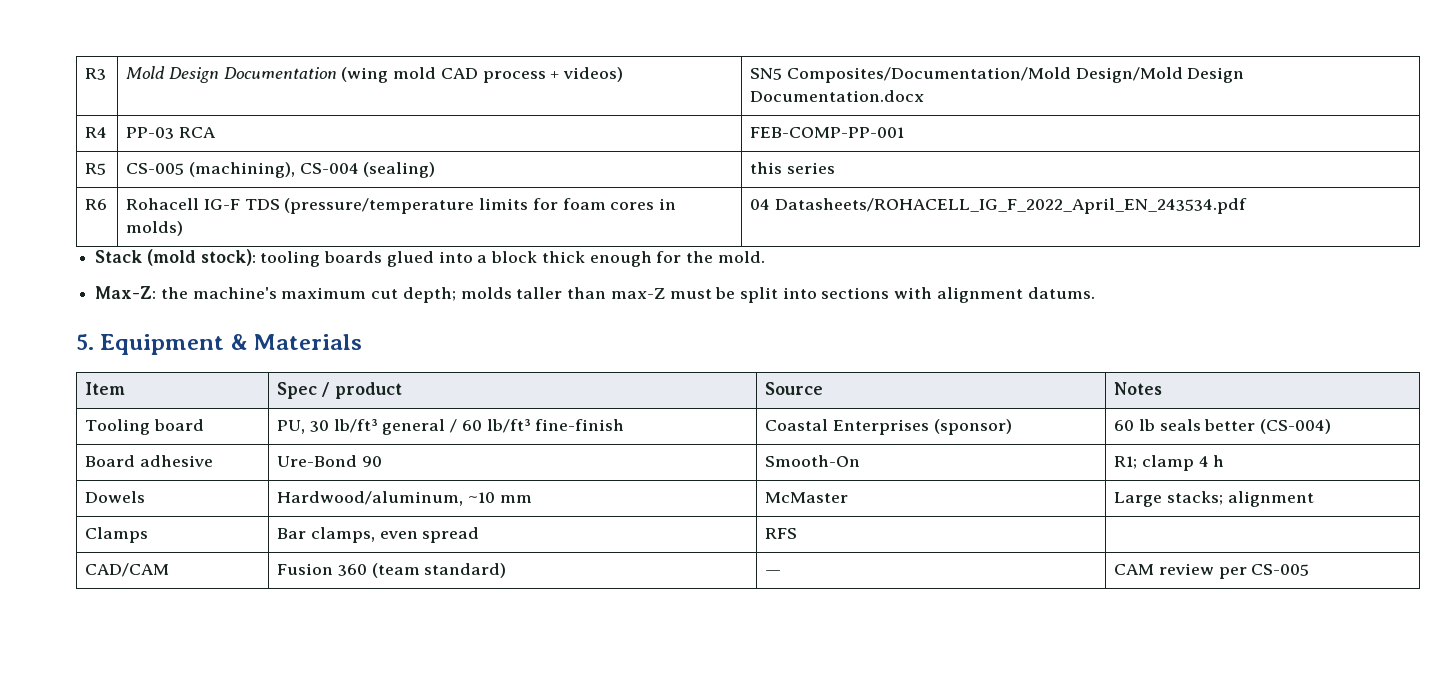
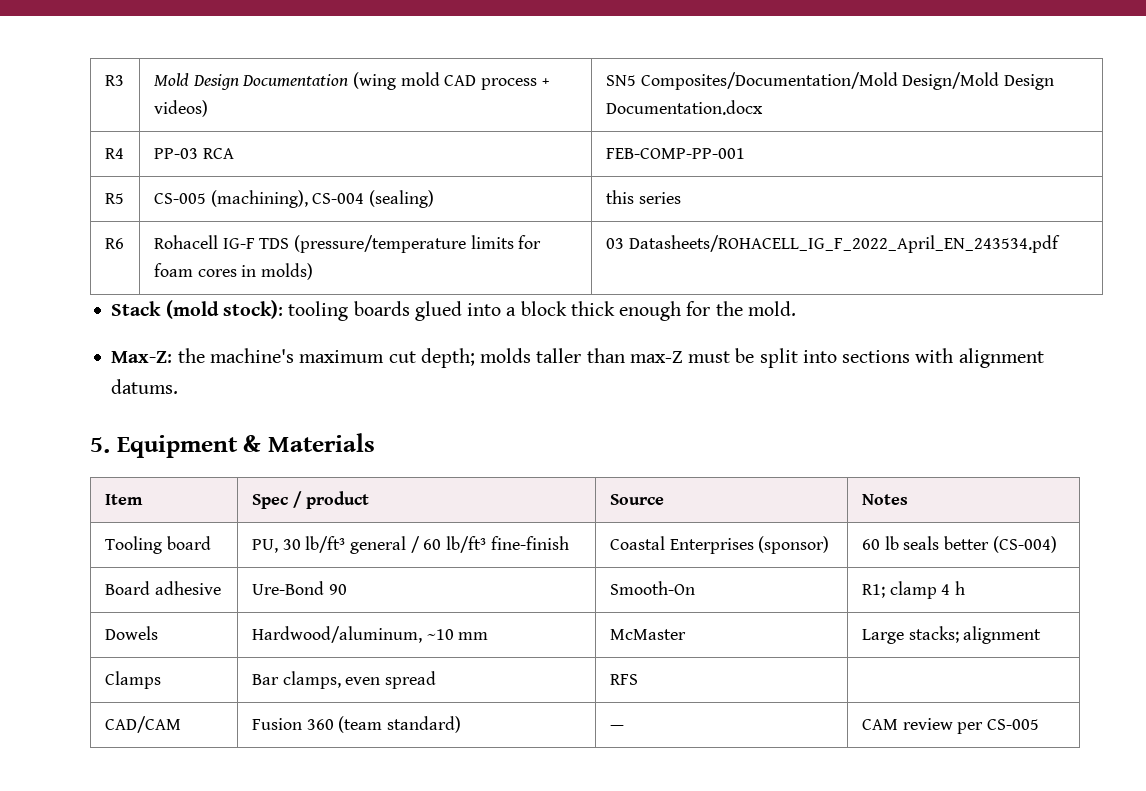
- R6 | Rohacell IG-F TDS (pressure/temperature limits for foam cores in molds) | 04 Datasheets/ROHACELL_IG_F_2022_April_EN_243534.pdf
+ R6 | Rohacell IG-F TDS (pressure/temperature limits for foam cores in molds) | 03 Datasheets/ROHACELL_IG_F_2022_April_EN_243534.pdf

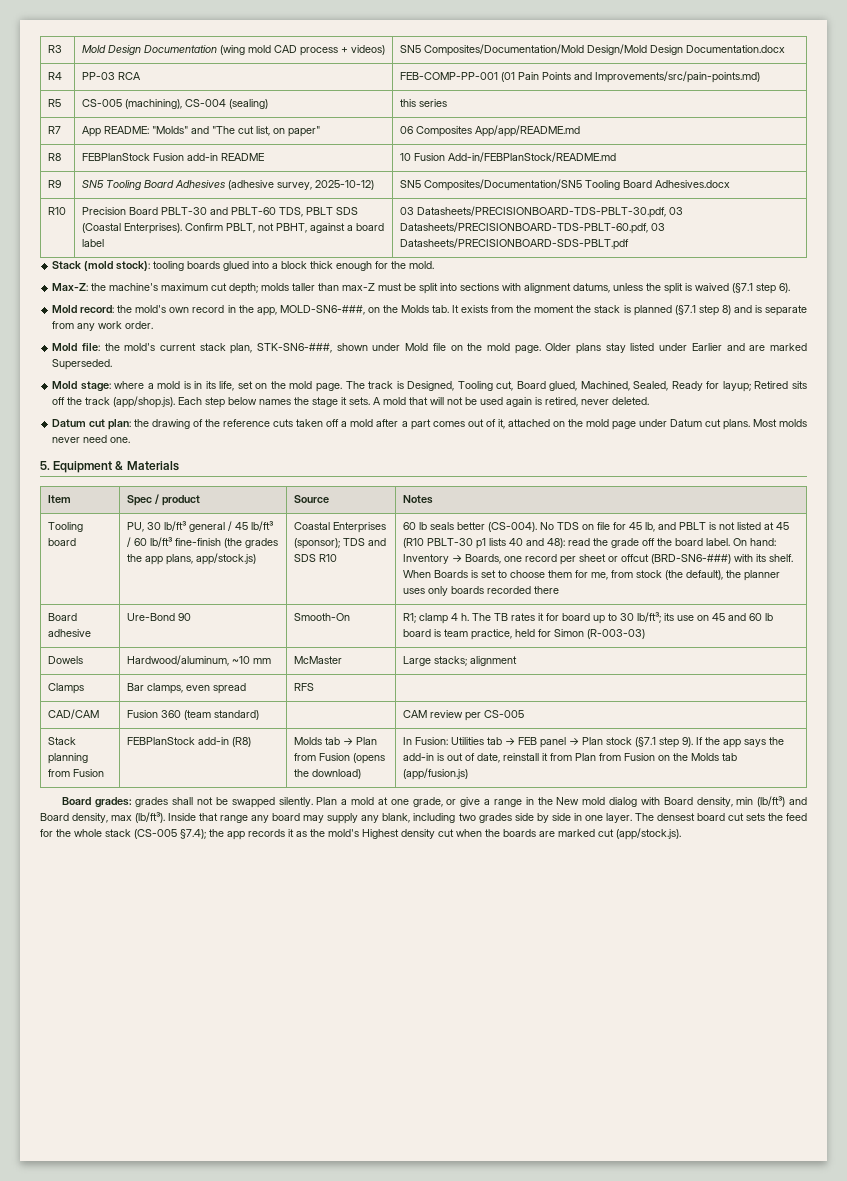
- R4 | PP-03 RCA | FEB-COMP-PP-001
+ R4 | PP-03 RCA | FEB-COMP-PP-001 (01 Pain Points and Improvements/src/pain-points.md)
- R6 | Rohacell IG-F TDS (pressure/temperature limits for foam cores in molds) | 03 Datasheets/ROHACELL_IG_F_2022_April_EN_243534.pdf
+ R7 | App README: "Molds" and "The cut list, on paper" | 06 Composites App/app/README.md
+ R8 | FEBPlanStock Fusion add-in README | 10 Fusion Add-in/FEBPlanStock/README.md
+ R9 | SN5 Tooling Board Adhesives (adhesive survey, 2025-10-12) | SN5 Composites/Documentation/SN5 Tooling Board Adhesives.docx
+ R10 | Precision Board PBLT-30 and PBLT-60 TDS, PBLT SDS (Coastal Enterprises). Confirm PBLT, not PBHT, against a board label | 03 Datasheets/PRECISIONBOARD-TDS-PBLT-30.pdf, 03 Datasheets/PRECISIONBOARD-TDS-PBLT-60.pdf, 03 Datasheets/PRECISIONBOARD-SDS-PBLT.pdf
- Max-Z: the machine's maximum cut depth; molds taller than max-Z must be split into sections with alignment datums.
+ Max-Z: the machine's maximum cut depth; molds taller than max-Z must be split into sections with alignment datums, unless the split is waived (§7.1 step 6).
+ Mold record: the mold's own record in the app, MOLD-SN6-###, on the Molds tab. It exists from the moment the stack is planned (§7.1 step 8) and is separate from any work order.
+ Mold file: the mold's current stack plan, STK-SN6-###, shown under Mold file on the mold page. Older plans stay listed under Earlier and are marked Superseded.
+ Mold stage: where a mold is in its life, set on the mold page. The track is Designed, Tooling cut, Board glued, Machined, Sealed, Ready for layup; Retired sits off the track (app/shop.js). Each step below names the stage it sets. A mold that will not be used again is retired, never deleted.
+ Datum cut plan: the drawing of the reference cuts taken off a mold after a part comes out of it, attached on the mold page under Datum cut plans. Most molds never need one.
- PU, 30 lb/ft³ general / 60 lb/ft³ fine-finish | Coastal Enterprises (sponsor) | 60 lb seals better (CS-004)
+ PU, 30 lb/ft³ general / 45 lb/ft³ / 60 lb/ft³ fine-finish (the grades the app plans, app/stock.js) | Coastal Enterprises (sponsor); TDS and SDS R10 | 60 lb seals better (CS-004). No TDS on file for 45 lb, and PBLT is not listed at 45 (R10 PBLT-30 p1 lists 40 and 48): read the grade off the board label. On hand: Inventory → Boards, one record per sheet or offcut (BRD-SN6-###) with its shelf. When Boards is set to choose them for me, from stock (the default), the planner uses only boards recorded there
- Board adhesive | Ure-Bond 90 | Smooth-On | R1; clamp 4 h
+ Board adhesive | Ure-Bond 90 | Smooth-On | R1; clamp 4 h. The TB rates it for board up to 30 lb/ft³; its use on 45 and 60 lb board is team practice, held for Simon (R-003-03)
- CAD/CAM | Fusion 360 (team standard) | — | CAM review per CS-005
+ CAD/CAM | Fusion 360 (team standard) | | CAM review per CS-005
+ Stack planning from Fusion | FEBPlanStock add-in (R8) | Molds tab → Plan from Fusion (opens the download) | In Fusion: Utilities tab → FEB panel → Plan stock (§7.1 step 9). If the app says the add-in is out of date, reinstall it from Plan from Fusion on the Molds tab (app/fusion.js)
+ Board grades: grades shall not be swapped silently. Plan a mold at one grade, or give a range in the New mold dialog with Board density, min (lb/ft³) and Board density, max (lb/ft³). Inside that range any board may supply any blank, including two grades side by side in one layer. The densest board cut sets the feed for the whole stack (CS-005 §7.4); the app records it as the mold's Highest density cut when the boards are marked cut (app/stock.js).

